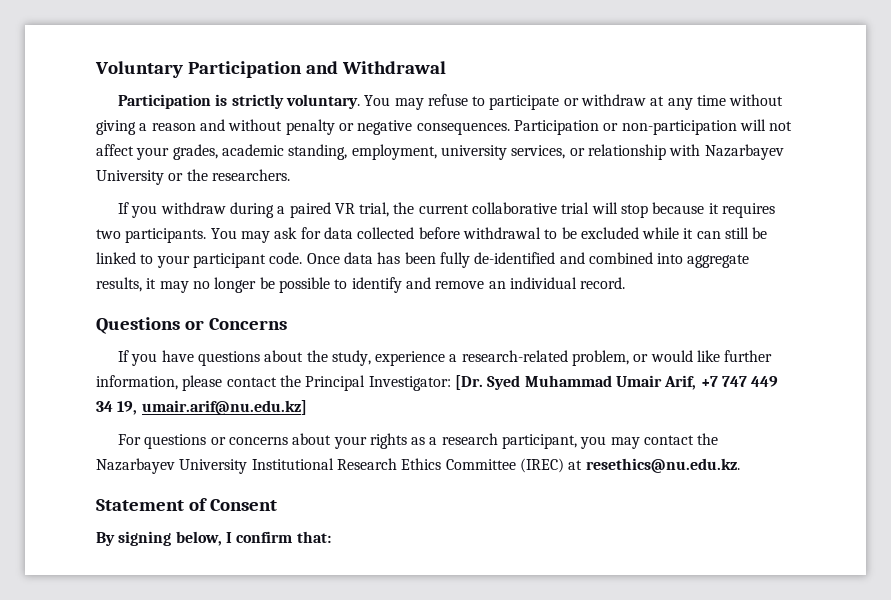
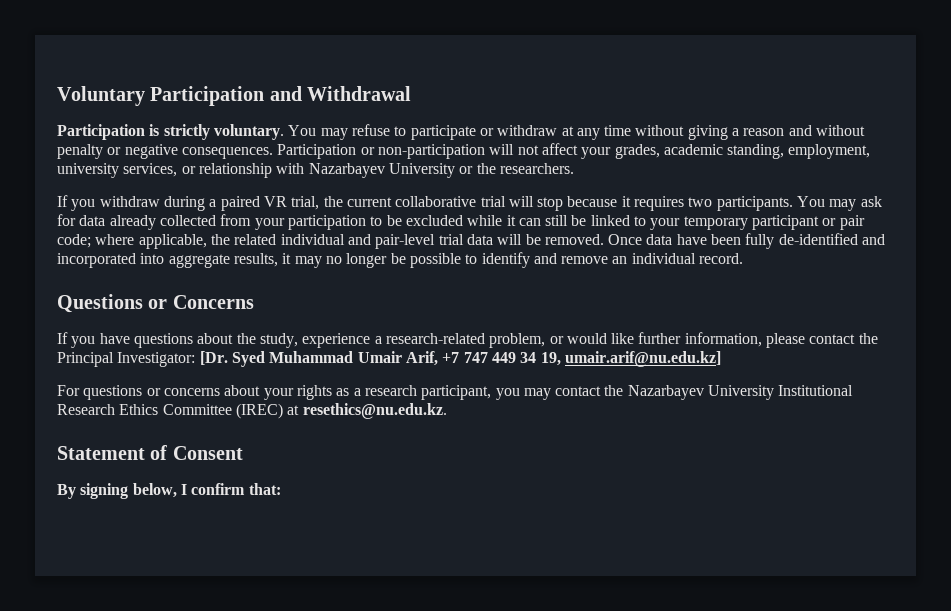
- You may ask for data collected before withdrawal to be excluded while it can still be linked to your participant code.
+ You may ask for data already collected from your participation to be excluded while it can still be linked to your temporary participant or pair code; where applicable, the related individual and pair-level trial data will be removed.
- Once data has been fully de-identified and combined into aggregate results, it may no longer be possible to identify and remove an individual record.
+ Once data have been fully de-identified and incorporated into aggregate results, it may no longer be possible to identify and remove an individual record.

